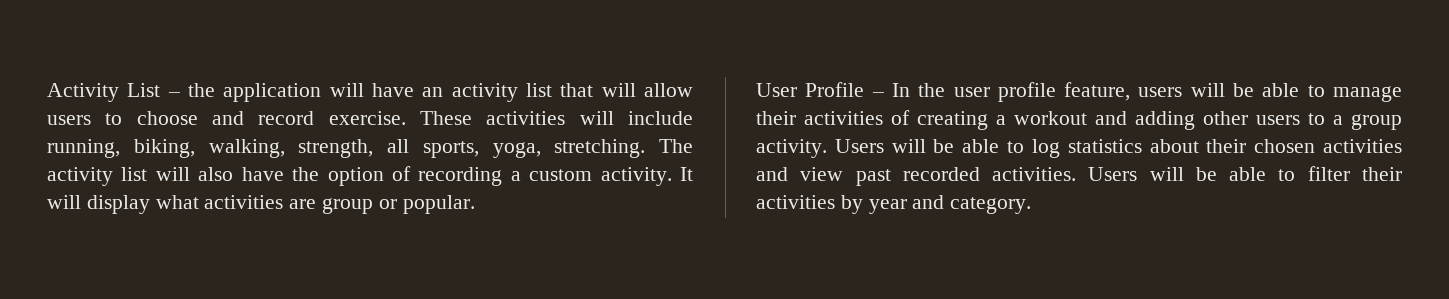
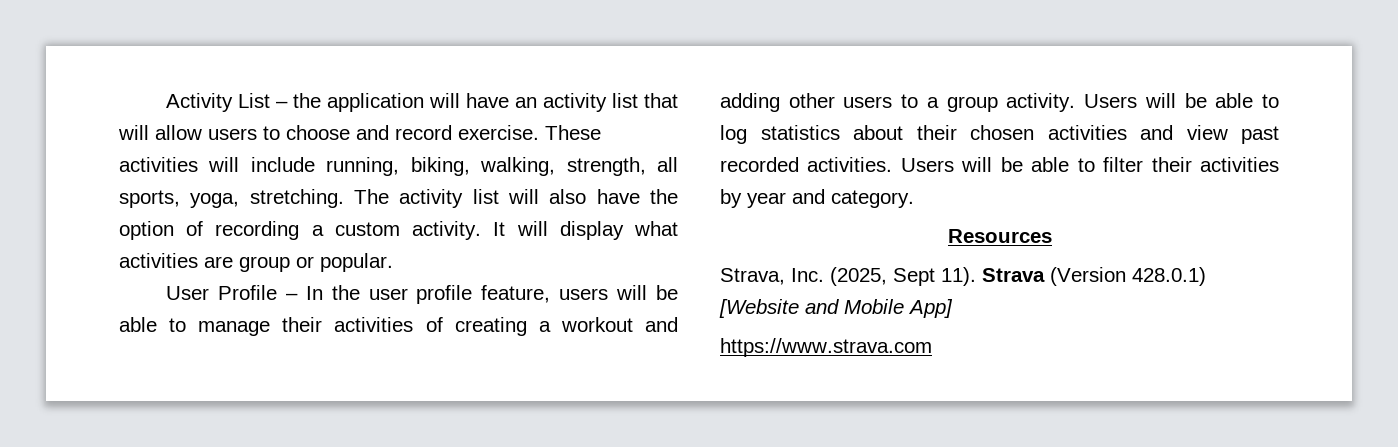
+ Resources
+ Strava, Inc. (2025, Sept 11). Strava (Version 428.0.1) [Website and Mobile App]
+ https://www.strava.com

